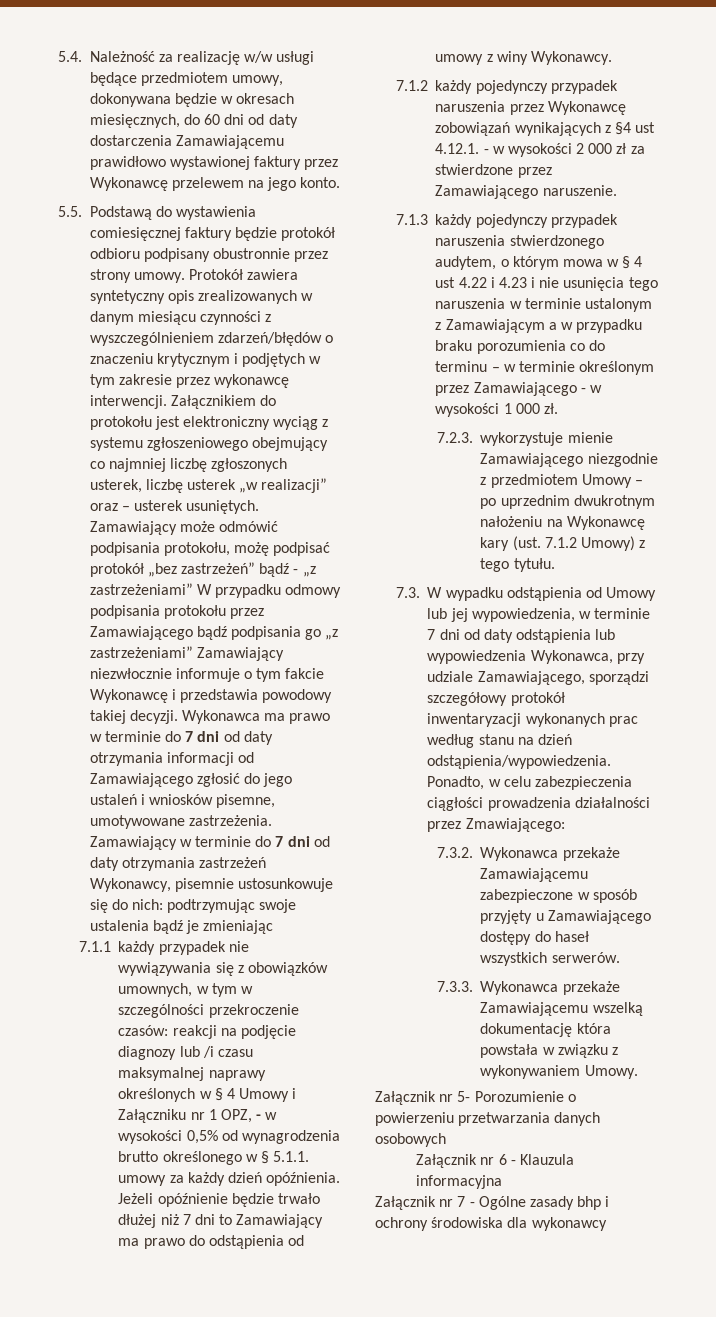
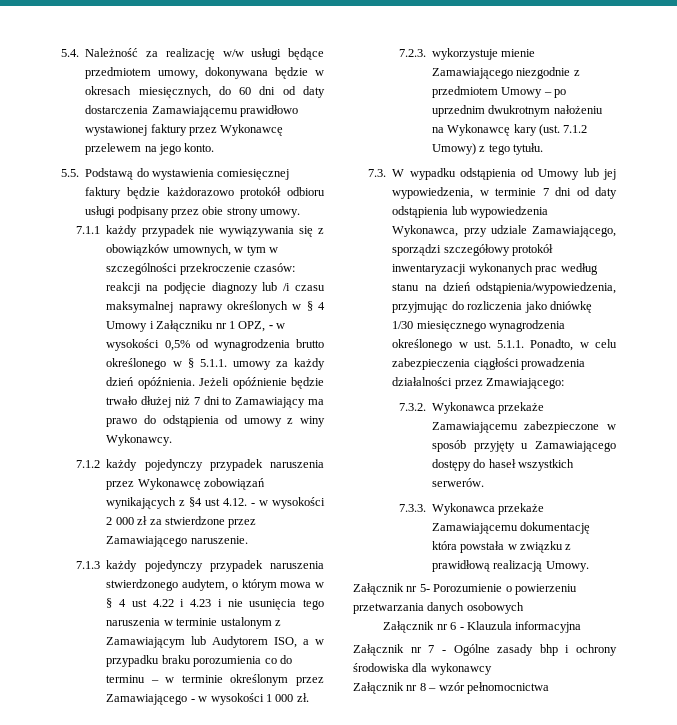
- 5.5. Podstawą do wystawienia comiesięcznej faktury będzie protokół odbioru podpisany obustronnie przez strony umowy. Protokół zawiera syntetyczny opis zrealizowanych w danym miesiącu czynności z wyszczególnieniem zdarzeń/błędów o znaczeniu krytycznym i podjętych w tym zakresie przez wykonawcę interwencji. Załącznikiem do protokołu jest elektroniczny wyciąg z systemu zgłoszeniowego obejmujący co najmniej liczbę zgłoszonych usterek, liczbę usterek „w realizacji” oraz – usterek usuniętych. Zamawiający może odmówić podpisania protokołu, możę podpisać protokół „bez zastrzeżeń” bądź - „z zastrzeżeniami” W przypadku odmowy podpisania protokołu przez Zamawiającego bądź podpisania go „z zastrzeżeniami” Zamawiający niezwłocznie informuje o tym fakcie Wykonawcę i przedstawia powodowy takiej decyzji. Wykonawca ma prawo w terminie do 7 dni od daty otrzymania informacji od Zamawiającego zgłosić do jego ustaleń i wniosków pisemne, umotywowane zastrzeżenia. Zamawiający w terminie do 7 dni od daty otrzymania zastrzeżeń Wykonawcy, pisemnie ustosunkowuje się do nich: podtrzymując swoje ustalenia bądź je zmieniając
+ 5.5. Podstawą do wystawienia comiesięcznej faktury będzie każdorazowo protokół odbioru usługi podpisany przez obie strony umowy.
- 7.1.2 każdy pojedynczy przypadek naruszenia przez Wykonawcę zobowiązań wynikających z §4 ust 4.12.1. - w wysokości 2 000 zł za stwierdzone przez Zamawiającego naruszenie.
+ 7.1.2 każdy pojedynczy przypadek naruszenia przez Wykonawcę zobowiązań wynikających z §4 ust 4.12. - w wysokości 2 000 zł za stwierdzone przez Zamawiającego naruszenie.
- 7.1.3 każdy pojedynczy przypadek naruszenia stwierdzonego audytem, o którym mowa w § 4 ust 4.22 i 4.23 i nie usunięcia tego naruszenia w terminie ustalonym z Zamawiającym a w przypadku braku porozumienia co do terminu – w terminie określonym przez Zamawiającego - w wysokości 1 000 zł.
+ 7.1.3 każdy pojedynczy przypadek naruszenia stwierdzonego audytem, o którym mowa w § 4 ust 4.22 i 4.23 i nie usunięcia tego naruszenia w terminie ustalonym z Zamawiającym lub Audytorem ISO, a w przypadku braku porozumienia co do terminu – w terminie określonym przez Zamawiającego - w wysokości 1 000 zł.
- 7.3. W wypadku odstąpienia od Umowy lub jej wypowiedzenia, w terminie 7 dni od daty odstąpienia lub wypowiedzenia Wykonawca, przy udziale Zamawiającego, sporządzi szczegółowy protokół inwentaryzacji wykonanych prac według stanu na dzień odstąpienia/wypowiedzenia. Ponadto, w celu zabezpieczenia ciągłości prowadzenia działalności przez Zmawiającego:
+ 7.3. W wypadku odstąpienia od Umowy lub jej wypowiedzenia, w terminie 7 dni od daty odstąpienia lub wypowiedzenia Wykonawca, przy udziale Zamawiającego, sporządzi szczegółowy protokół inwentaryzacji wykonanych prac według stanu na dzień odstąpienia/wypowiedzenia, przyjmując do rozliczenia jako dniówkę 1/30 miesięcznego wynagrodzenia określonego w ust. 5.1.1. Ponadto, w celu zabezpieczenia ciągłości prowadzenia działalności przez Zmawiającego:
- 7.3.3. Wykonawca przekaże Zamawiającemu wszelką dokumentację która powstała w związku z wykonywaniem Umowy.
+ 7.3.3. Wykonawca przekaże Zamawiającemu dokumentację która powstała w związku z prawidłową realizacją Umowy.
+ Załącznik nr 8 – wzór pełnomocnictwa

